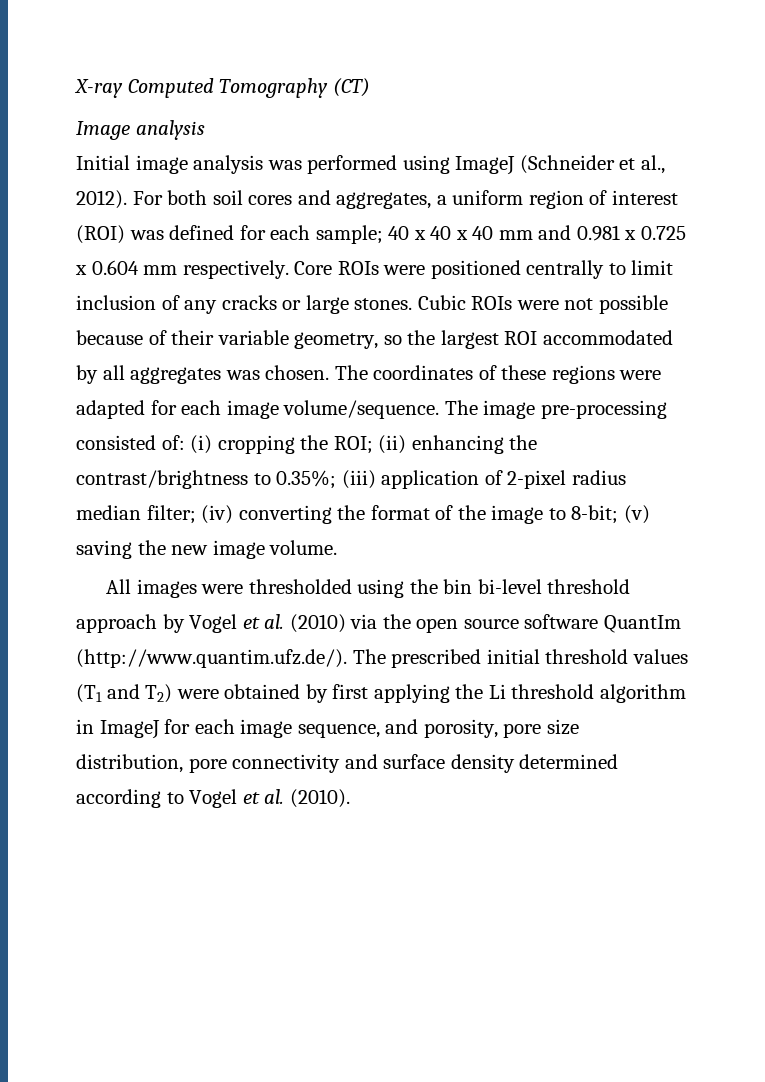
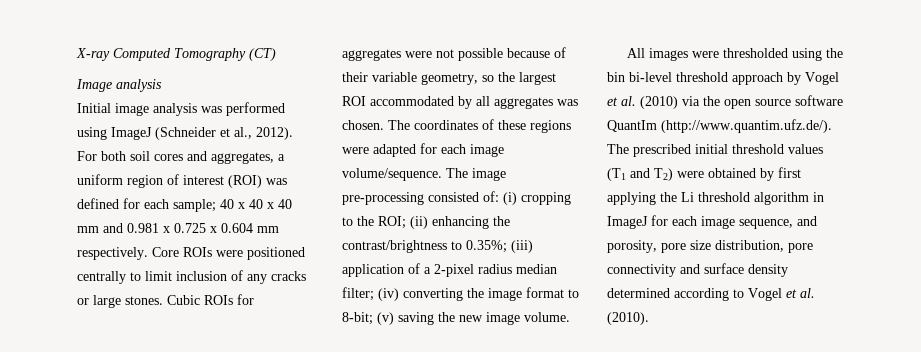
- Cubic ROIs were not possible because of their variable geometry, so the largest ROI accommodated by all aggregates was chosen.
+ Cubic ROIs for aggregates were not possible because of their variable geometry, so the largest ROI accommodated by all aggregates was chosen.
- The image pre-processing consisted of: (i) cropping the ROI; (ii) enhancing the contrast/brightness to 0.35%; (iii) application of 2-pixel radius median filter; (iv) converting the format of the image to 8-bit; (v) saving the new image volume.
+ The image pre-processing consisted of: (i) cropping to the ROI; (ii) enhancing the contrast/brightness to 0.35%; (iii) application of a 2-pixel radius median filter; (iv) converting the image format to 8-bit; (v) saving the new image volume.

